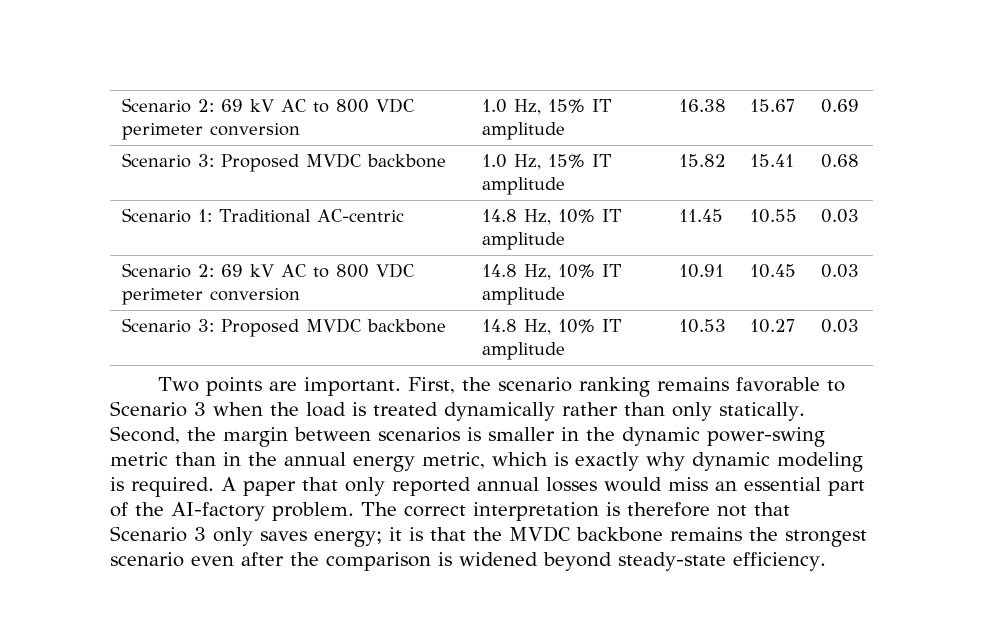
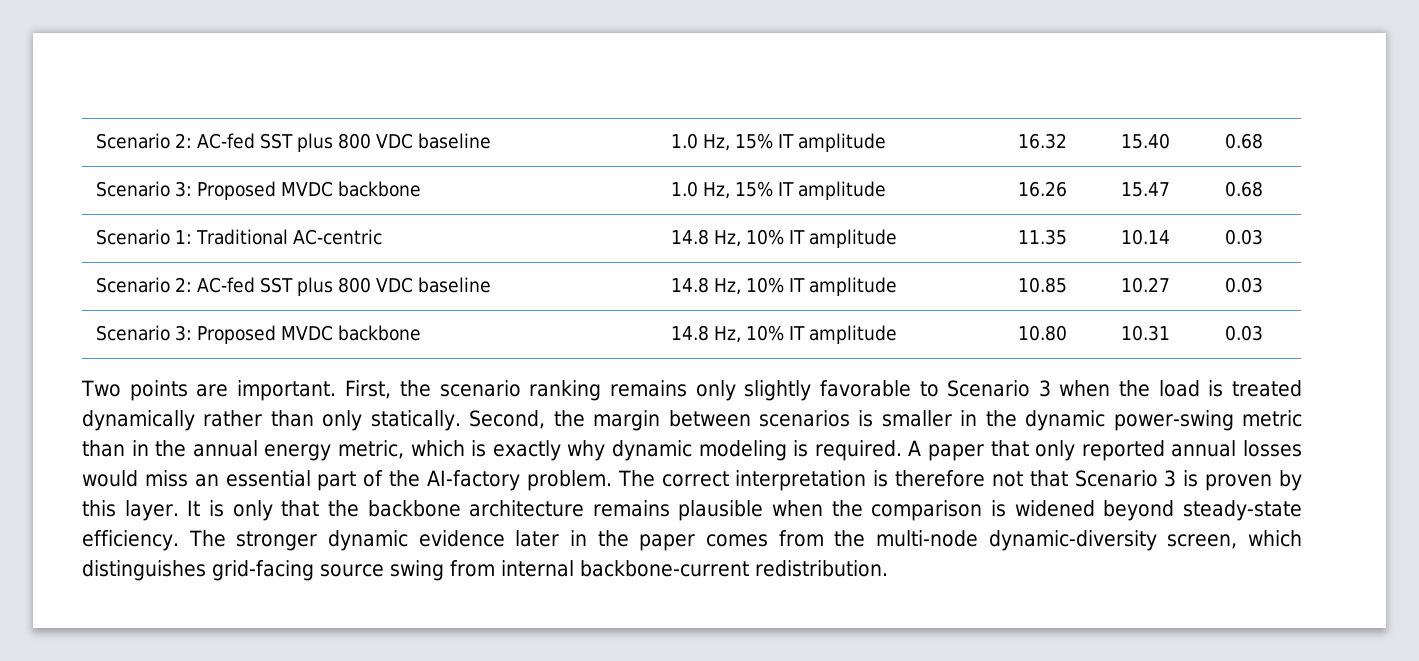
- Scenario 2: 69 kV AC to 800 VDC perimeter conversion | 1.0 Hz, 15% IT amplitude | 16.38 | 15.67 | 0.69
+ Scenario 2: AC-fed SST plus 800 VDC baseline | 1.0 Hz, 15% IT amplitude | 16.32 | 15.40 | 0.68
- Scenario 3: Proposed MVDC backbone | 1.0 Hz, 15% IT amplitude | 15.82 | 15.41 | 0.68
+ Scenario 3: Proposed MVDC backbone | 1.0 Hz, 15% IT amplitude | 16.26 | 15.47 | 0.68
- Scenario 1: Traditional AC-centric | 14.8 Hz, 10% IT amplitude | 11.45 | 10.55 | 0.03
+ Scenario 1: Traditional AC-centric | 14.8 Hz, 10% IT amplitude | 11.35 | 10.14 | 0.03
- Scenario 2: 69 kV AC to 800 VDC perimeter conversion | 14.8 Hz, 10% IT amplitude | 10.91 | 10.45 | 0.03
+ Scenario 2: AC-fed SST plus 800 VDC baseline | 14.8 Hz, 10% IT amplitude | 10.85 | 10.27 | 0.03
- Scenario 3: Proposed MVDC backbone | 14.8 Hz, 10% IT amplitude | 10.53 | 10.27 | 0.03
+ Scenario 3: Proposed MVDC backbone | 14.8 Hz, 10% IT amplitude | 10.80 | 10.31 | 0.03
- First, the scenario ranking remains favorable to Scenario 3 when the load is treated dynamically rather than only statically.
+ First, the scenario ranking remains only slightly favorable to Scenario 3 when the load is treated dynamically rather than only statically.
- The correct interpretation is therefore not that Scenario 3 only saves energy; it is that the MVDC backbone remains the strongest scenario even after the comparison is widened beyond steady-state efficiency.
+ The correct interpretation is therefore not that Scenario 3 is proven by this layer. It is only that the backbone architecture remains plausible when the comparison is widened beyond steady-state efficiency.
+ The stronger dynamic evidence later in the paper comes from the multi-node dynamic-diversity screen, which distinguishes grid-facing source swing from internal backbone-current redistribution.

